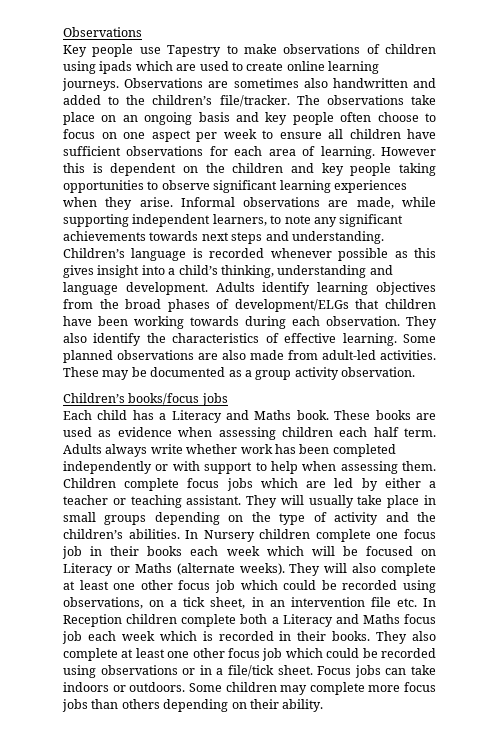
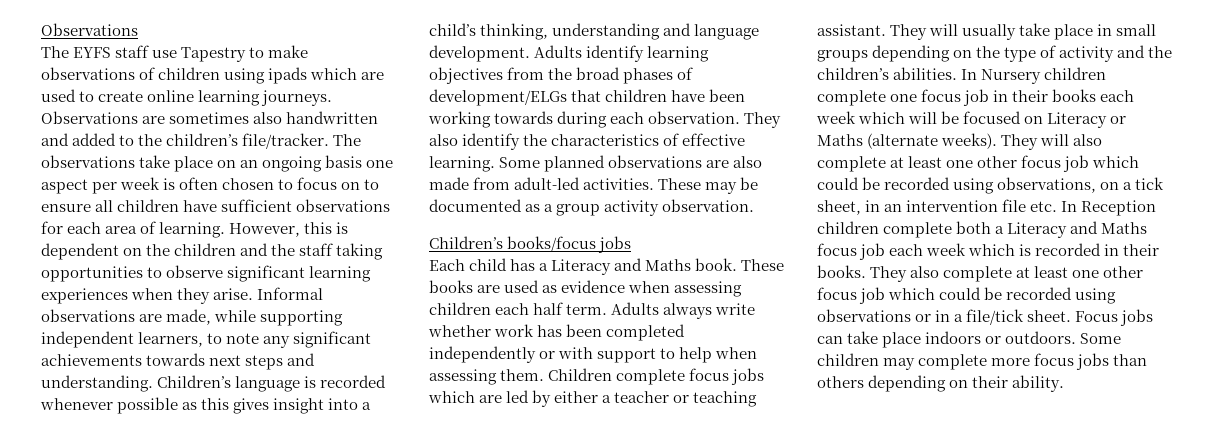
- Key people use Tapestry to make observations of children using ipads which are used to create online learning journeys.
+ The EYFS staff use Tapestry to make observations of children using ipads which are used to create online learning journeys.
- The observations take place on an ongoing basis and key people often choose to focus on one aspect per week to ensure all children have sufficient observations for each area of learning.
+ The observations take place on an ongoing basis one aspect per week is often chosen to focus on to ensure all children have sufficient observations for each area of learning.
- However this is dependent on the children and key people taking opportunities to observe significant learning experiences when they arise.
+ However, this is dependent on the children and the staff taking opportunities to observe significant learning experiences when they arise.
- Focus jobs can take indoors or outdoors.
+ Focus jobs can take place indoors or outdoors.

